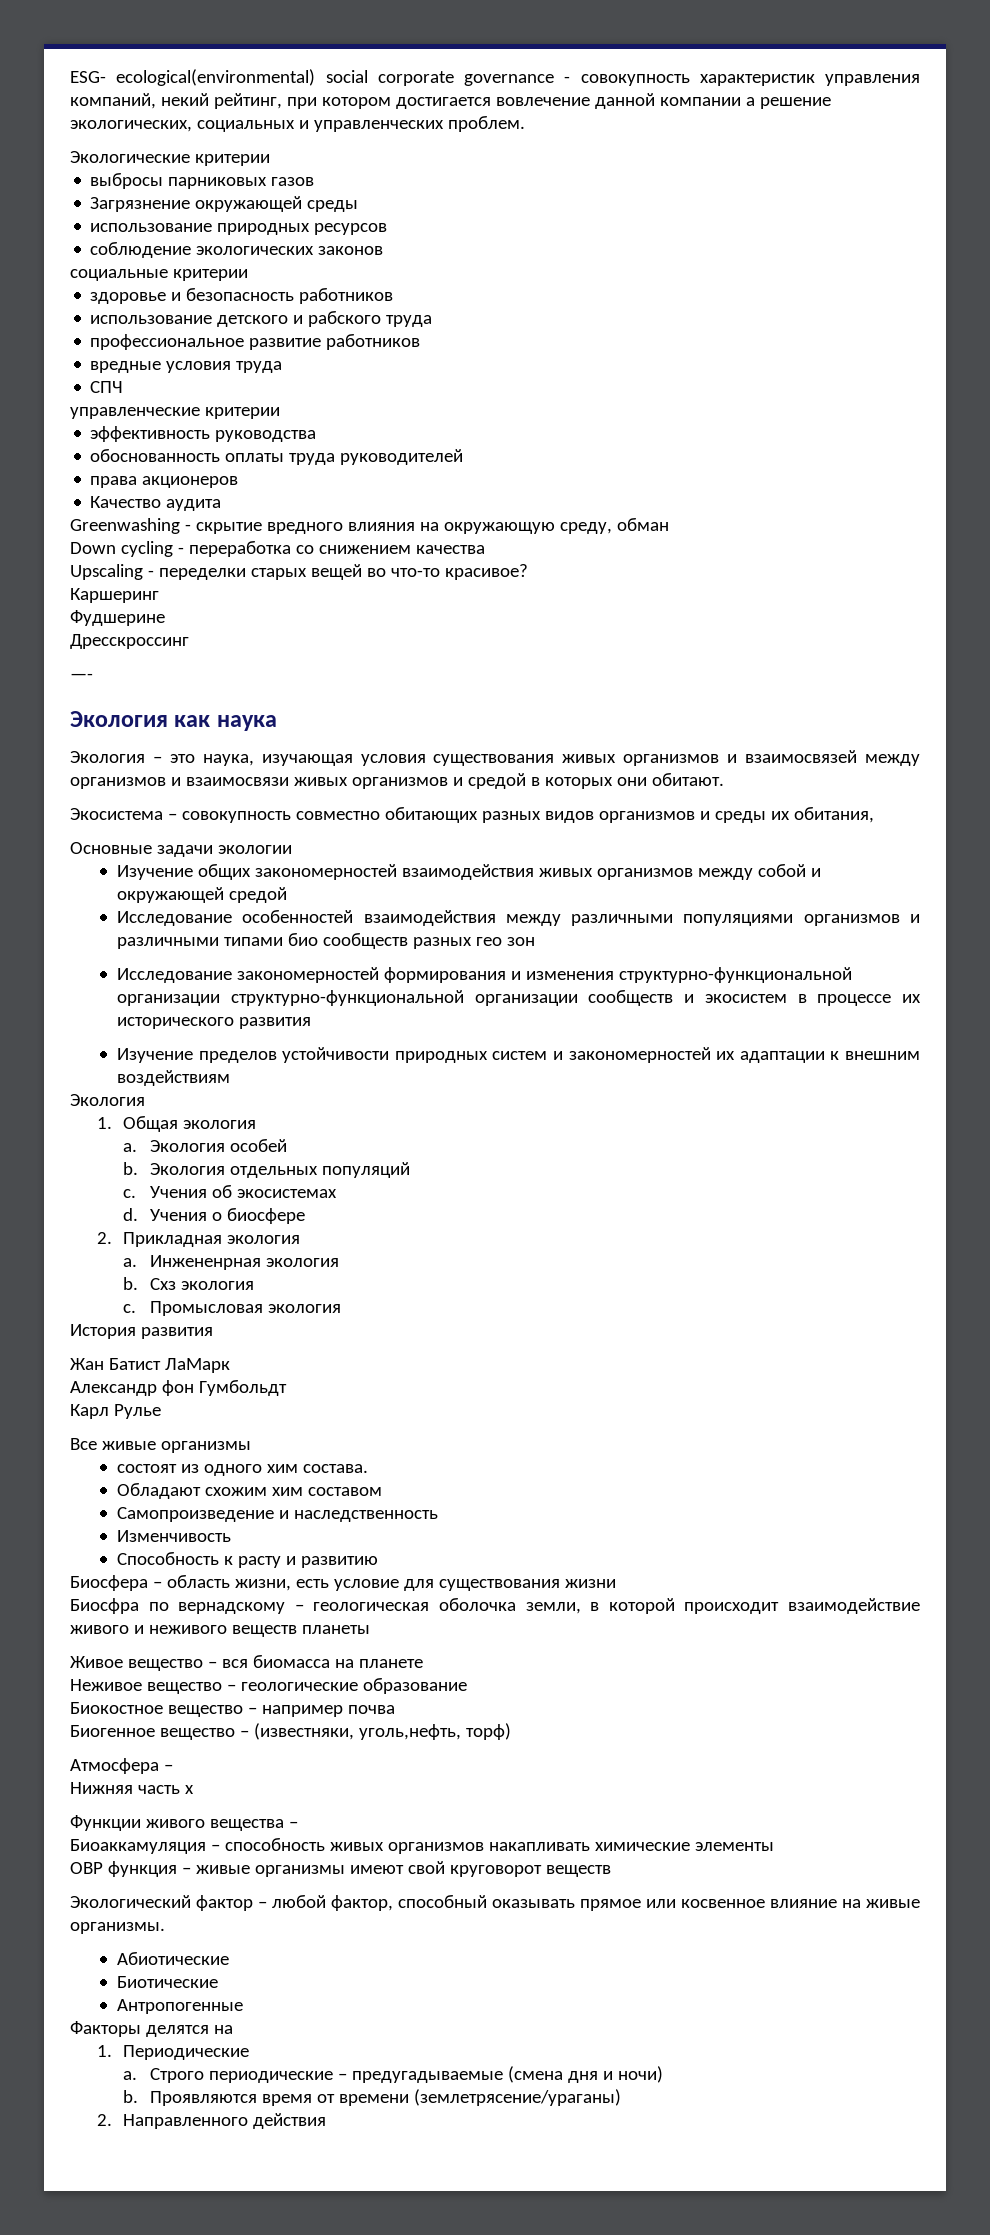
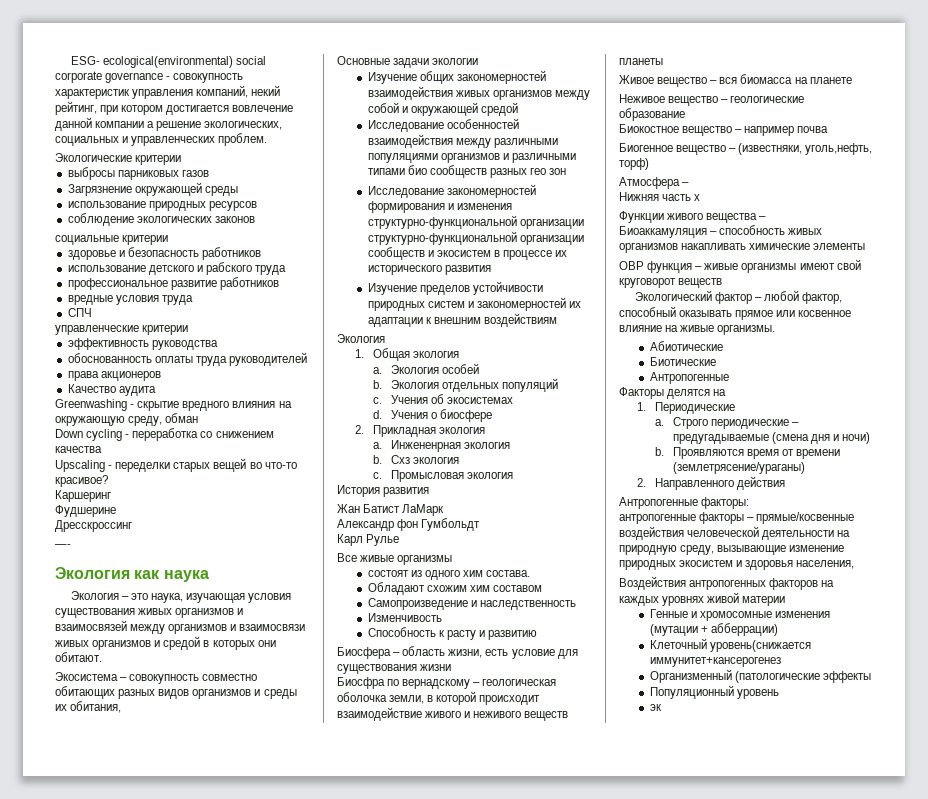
+ Антропогенные факторы:
+ антропогенные факторы – прямые/косвенные воздействия человеческой деятельности на природную среду, вызывающие изменение природных экосистем и здоровья населения,
+ Воздействия антропогенных факторов на каждых уровнях живой материи
+ Генные и хромосомные изменения (мутации + абберрации)
+ Клеточный уровень(снижается иммунитет+кансерогенез
+ Организменный (патологические эффекты
+ Популяционный уровень
+ эк

